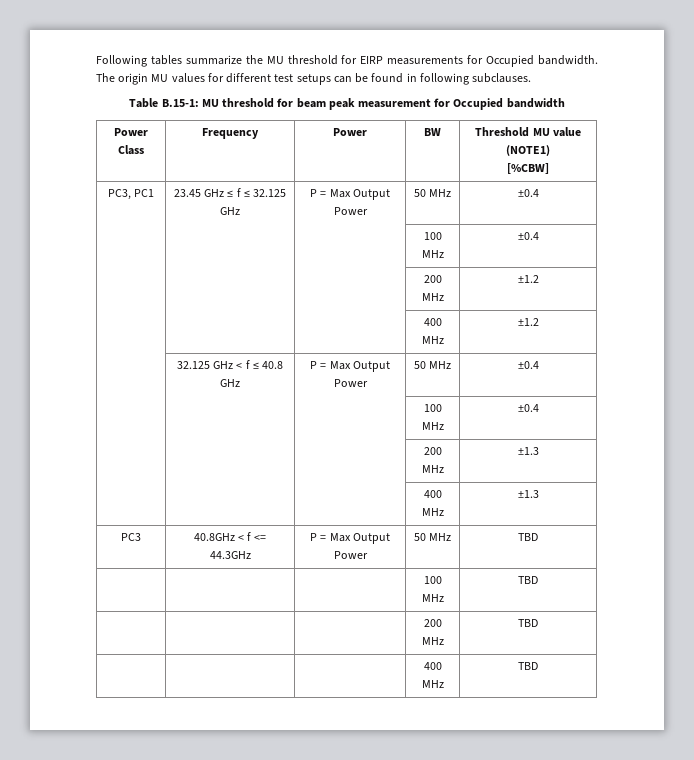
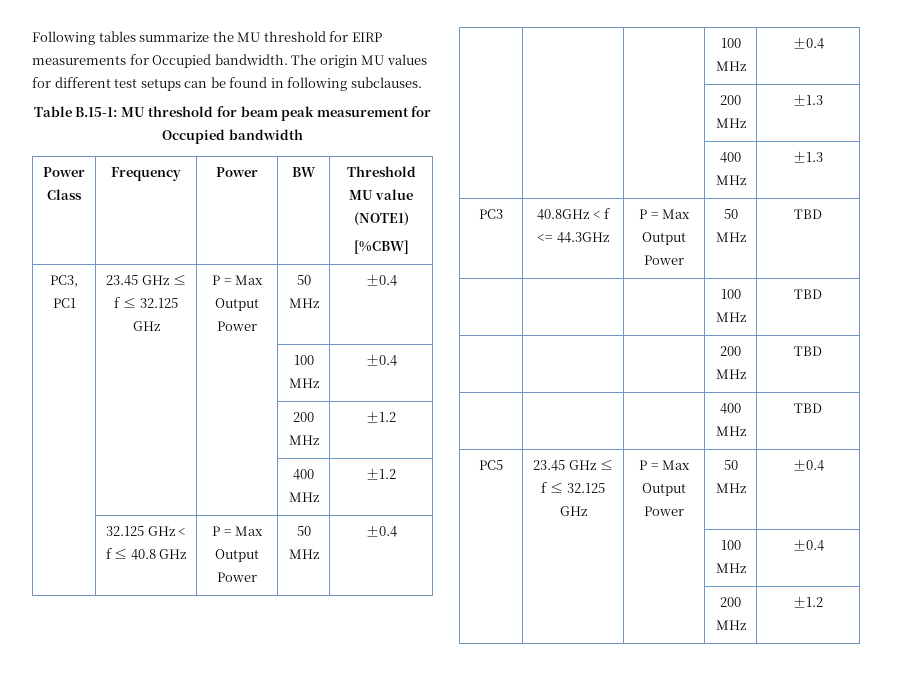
+ PC5 | 23.45 GHz ≤ f ≤ 32.125 GHz | P = Max Output Power | 50 MHz | ±0.4
+ | | | 100 MHz | ±0.4
+ | | | 200 MHz | ±1.2

